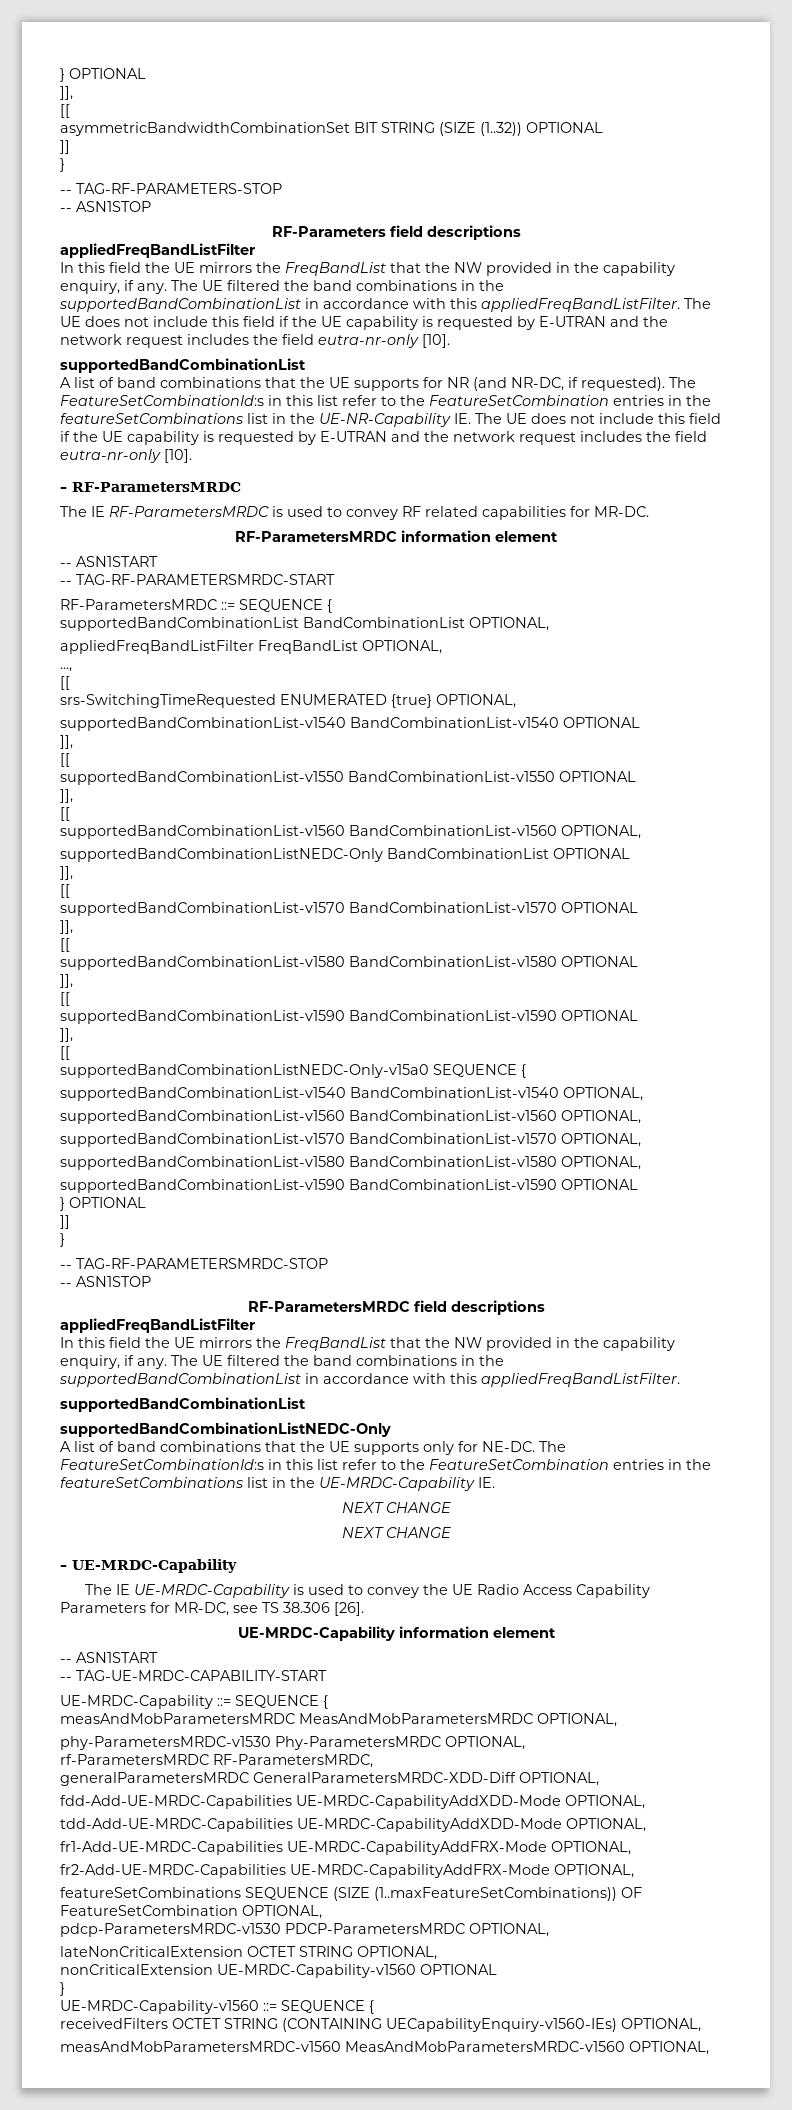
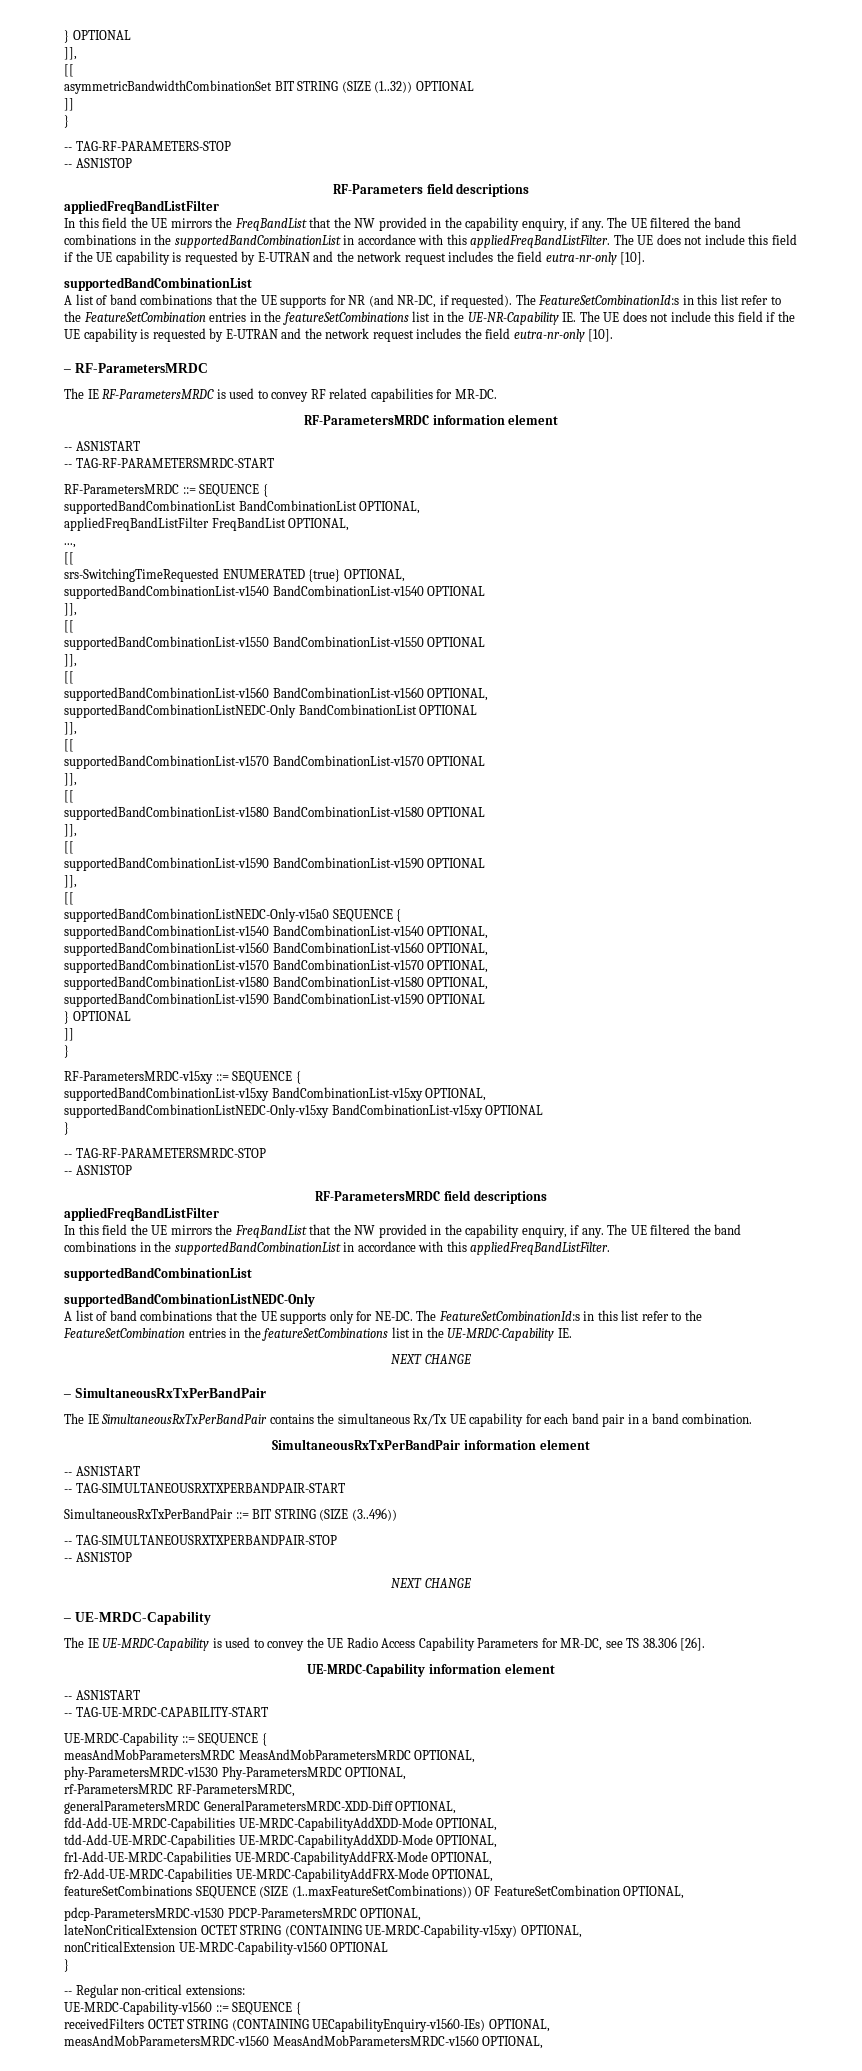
+ RF-ParametersMRDC-v15xy ::= SEQUENCE {
+ supportedBandCombinationList-v15xy BandCombinationList-v15xy OPTIONAL,
+ supportedBandCombinationListNEDC-Only-v15xy BandCombinationList-v15xy OPTIONAL
+ }
+ – SimultaneousRxTxPerBandPair
+ The IE SimultaneousRxTxPerBandPair contains the simultaneous Rx/Tx UE capability for each band pair in a band combination.
+ SimultaneousRxTxPerBandPair information element
+ -- ASN1START
+ -- TAG-SIMULTANEOUSRXTXPERBANDPAIR-START
+ SimultaneousRxTxPerBandPair ::= BIT STRING (SIZE (3..496))
+ -- TAG-SIMULTANEOUSRXTXPERBANDPAIR-STOP
+ -- ASN1STOP
- lateNonCriticalExtension OCTET STRING OPTIONAL,
+ lateNonCriticalExtension OCTET STRING (CONTAINING UE-MRDC-Capability-v15xy) OPTIONAL,
+ -- Regular non-critical extensions:

